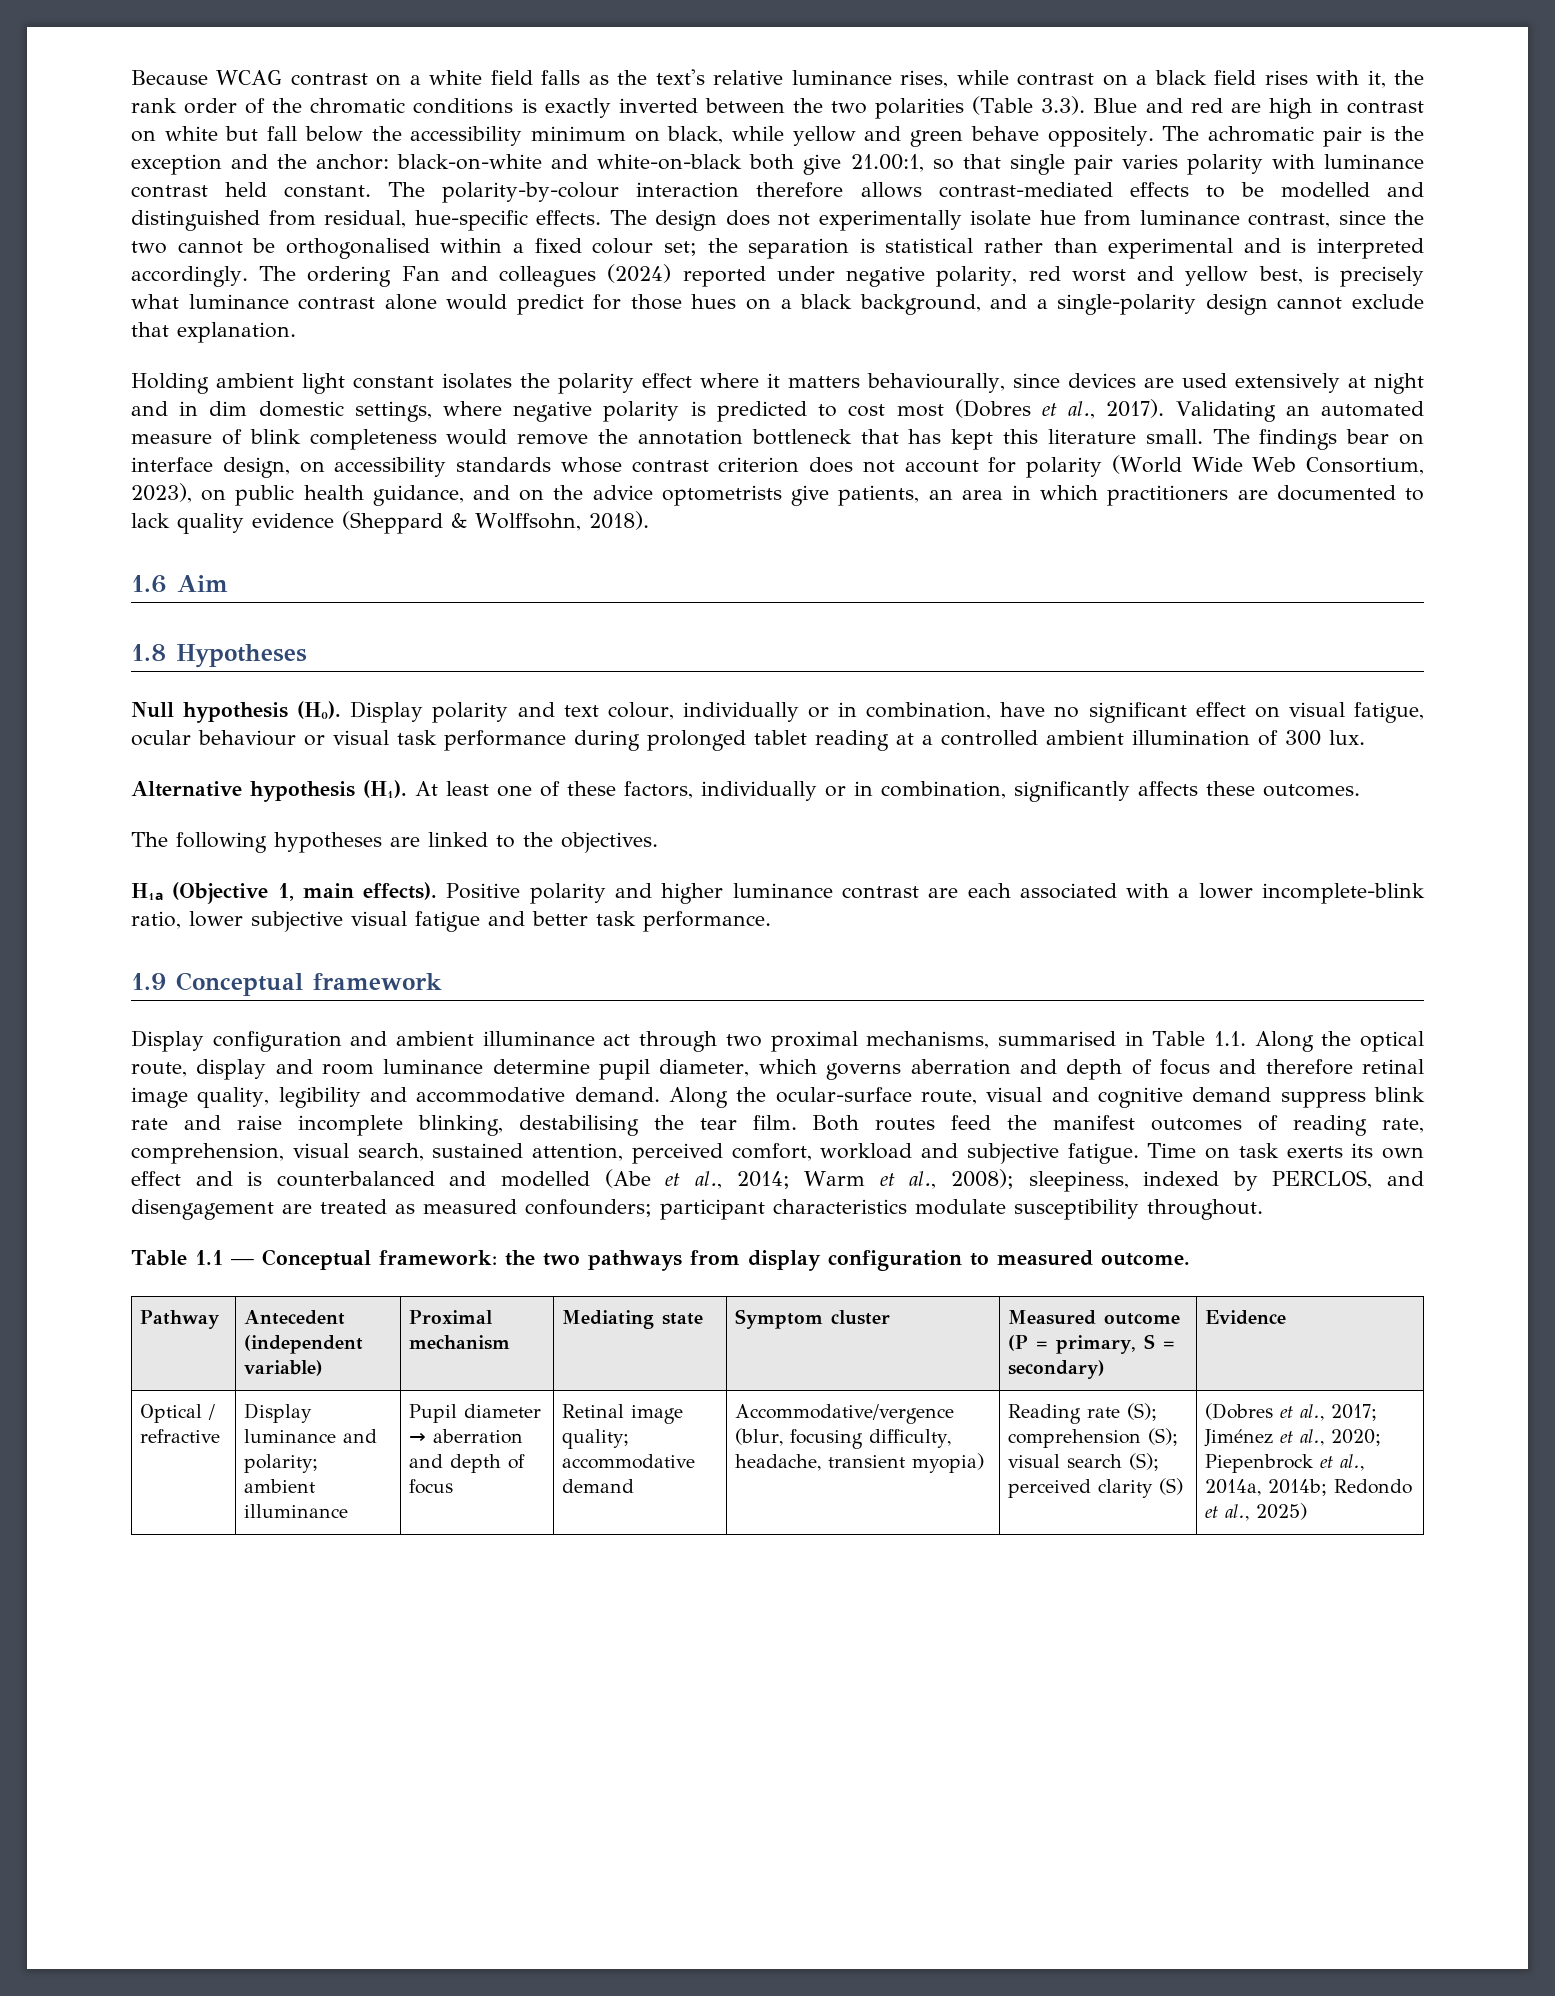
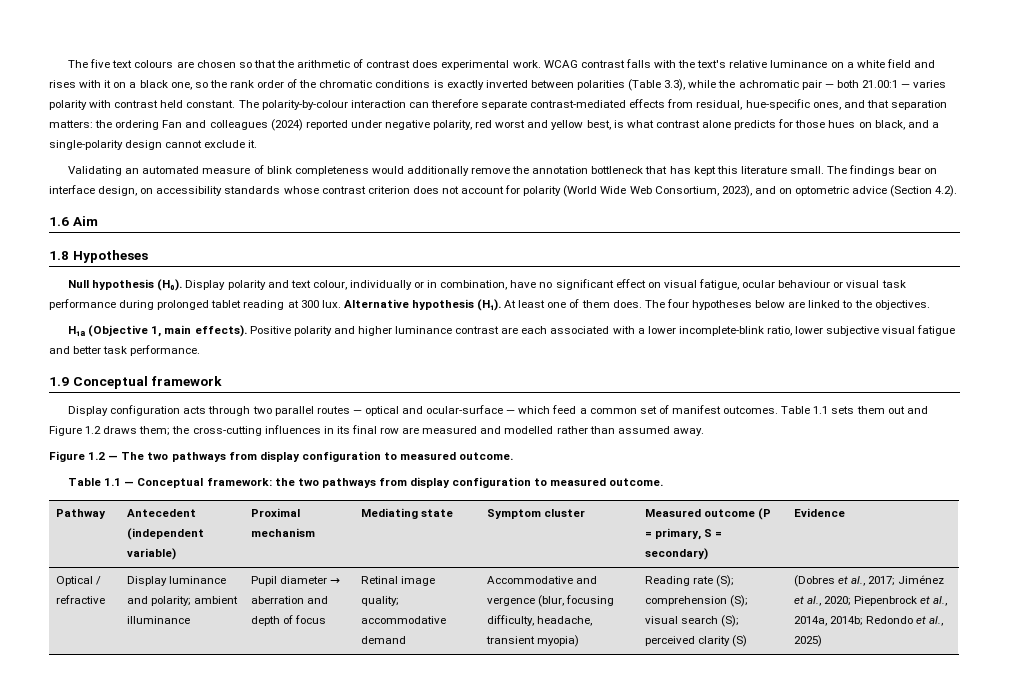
- Because WCAG contrast on a white field falls as the text's relative luminance rises, while contrast on a black field rises with it, the rank order of the chromatic conditions is exactly inverted between the two polarities (Table 3.3). Blue and red are high in contrast on white but fall below the accessibility minimum on black, while yellow and green behave oppositely. The achromatic pair is the exception and the anchor: black-on-white and white-on-black both give 21.00:1, so that single pair varies polarity with luminance contrast held constant.
+ The five text colours are chosen so that the arithmetic of contrast does experimental work. WCAG contrast falls with the text's relative luminance on a white field and rises with it on a black one, so the rank order of the chromatic conditions is exactly inverted between polarities (Table 3.3), while the achromatic pair — both 21.00:1 — varies polarity with contrast held constant.
- The polarity-by-colour interaction therefore allows contrast-mediated effects to be modelled and distinguished from residual, hue-specific effects. The design does not experimentally isolate hue from luminance contrast, since the two cannot be orthogonalised within a fixed colour set; the separation is statistical rather than experimental and is interpreted accordingly. The ordering Fan and colleagues (2024) reported under negative polarity, red worst and yellow best, is precisely what luminance contrast alone would predict for those hues on a black background, and a single-polarity design cannot exclude that explanation.
- Holding ambient light constant isolates the polarity effect where it matters behaviourally, since devices are used extensively at night and in dim domestic settings, where negative polarity is predicted to cost most (Dobres et al., 2017). Validating an automated measure of blink completeness would remove the annotation bottleneck that has kept this literature small.
+ The polarity-by-colour interaction can therefore separate contrast-mediated effects from residual, hue-specific ones, and that separation matters: the ordering Fan and colleagues (2024) reported under negative polarity, red worst and yellow best, is what contrast alone predicts for those hues on black, and a single-polarity design cannot exclude it.
+ Validating an automated measure of blink completeness would additionally remove the annotation bottleneck that has kept this literature small.
- The findings bear on interface design, on accessibility standards whose contrast criterion does not account for polarity (World Wide Web Consortium, 2023), on public health guidance, and on the advice optometrists give patients, an area in which practitioners are documented to lack quality evidence (Sheppard & Wolffsohn, 2018).
+ The findings bear on interface design, on accessibility standards whose contrast criterion does not account for polarity (World Wide Web Consortium, 2023), and on optometric advice (Section 4.2).
- Null hypothesis (H₀). Display polarity and text colour, individually or in combination, have no significant effect on visual fatigue, ocular behaviour or visual task performance during prolonged tablet reading at a controlled ambient illumination of 300 lux.
- Alternative hypothesis (H₁). At least one of these factors, individually or in combination, significantly affects these outcomes.
- The following hypotheses are linked to the objectives.
+ Null hypothesis (H₀). Display polarity and text colour, individually or in combination, have no significant effect on visual fatigue, ocular behaviour or visual task performance during prolonged tablet reading at 300 lux. Alternative hypothesis (H₁). At least one of them does. The four hypotheses below are linked to the objectives.
- Display configuration and ambient illuminance act through two proximal mechanisms, summarised in Table 1.1. Along the optical route, display and room luminance determine pupil diameter, which governs aberration and depth of focus and therefore retinal image quality, legibility and accommodative demand. Along the ocular-surface route, visual and cognitive demand suppress blink rate and raise incomplete blinking, destabilising the tear film. Both routes feed the manifest outcomes of reading rate, comprehension, visual search, sustained attention, perceived comfort, workload and subjective fatigue. Time on task exerts its own effect and is counterbalanced and modelled (Abe et al., 2014; Warm et al., 2008); sleepiness, indexed by PERCLOS, and disengagement are treated as measured confounders; participant characteristics modulate susceptibility throughout.
+ Display configuration acts through two parallel routes — optical and ocular-surface — which feed a common set of manifest outcomes. Table 1.1 sets them out and Figure 1.2 draws them; the cross-cutting influences in its final row are measured and modelled rather than assumed away.
+ Figure 1.2 — The two pathways from display configuration to measured outcome.
- Accommodative/vergence (blur, focusing difficulty, headache, transient myopia)
+ Accommodative and vergence (blur, focusing difficulty, headache, transient myopia)

